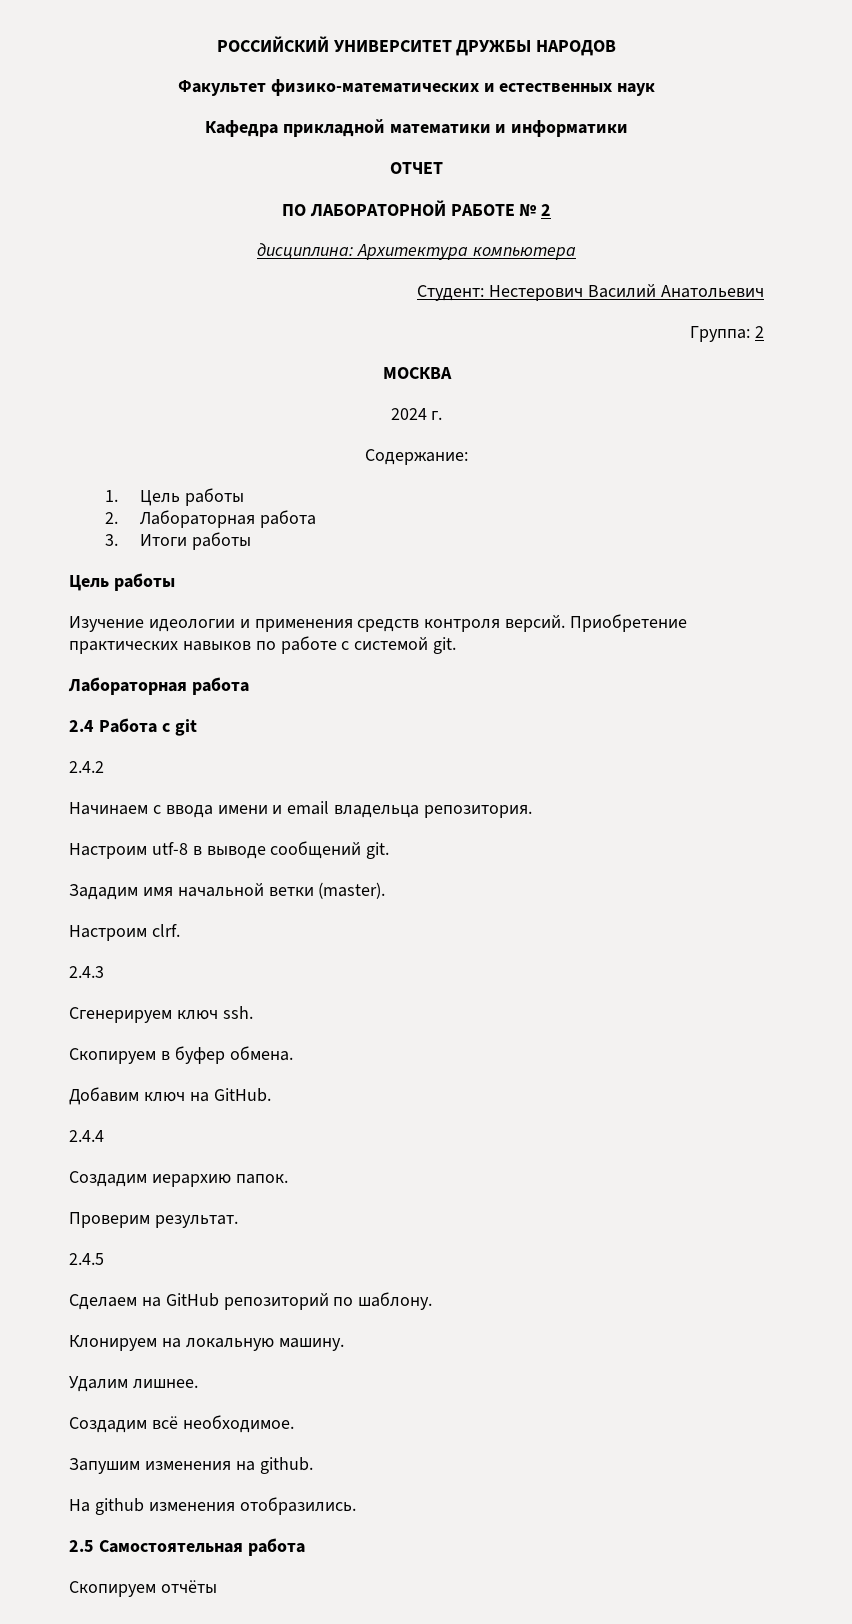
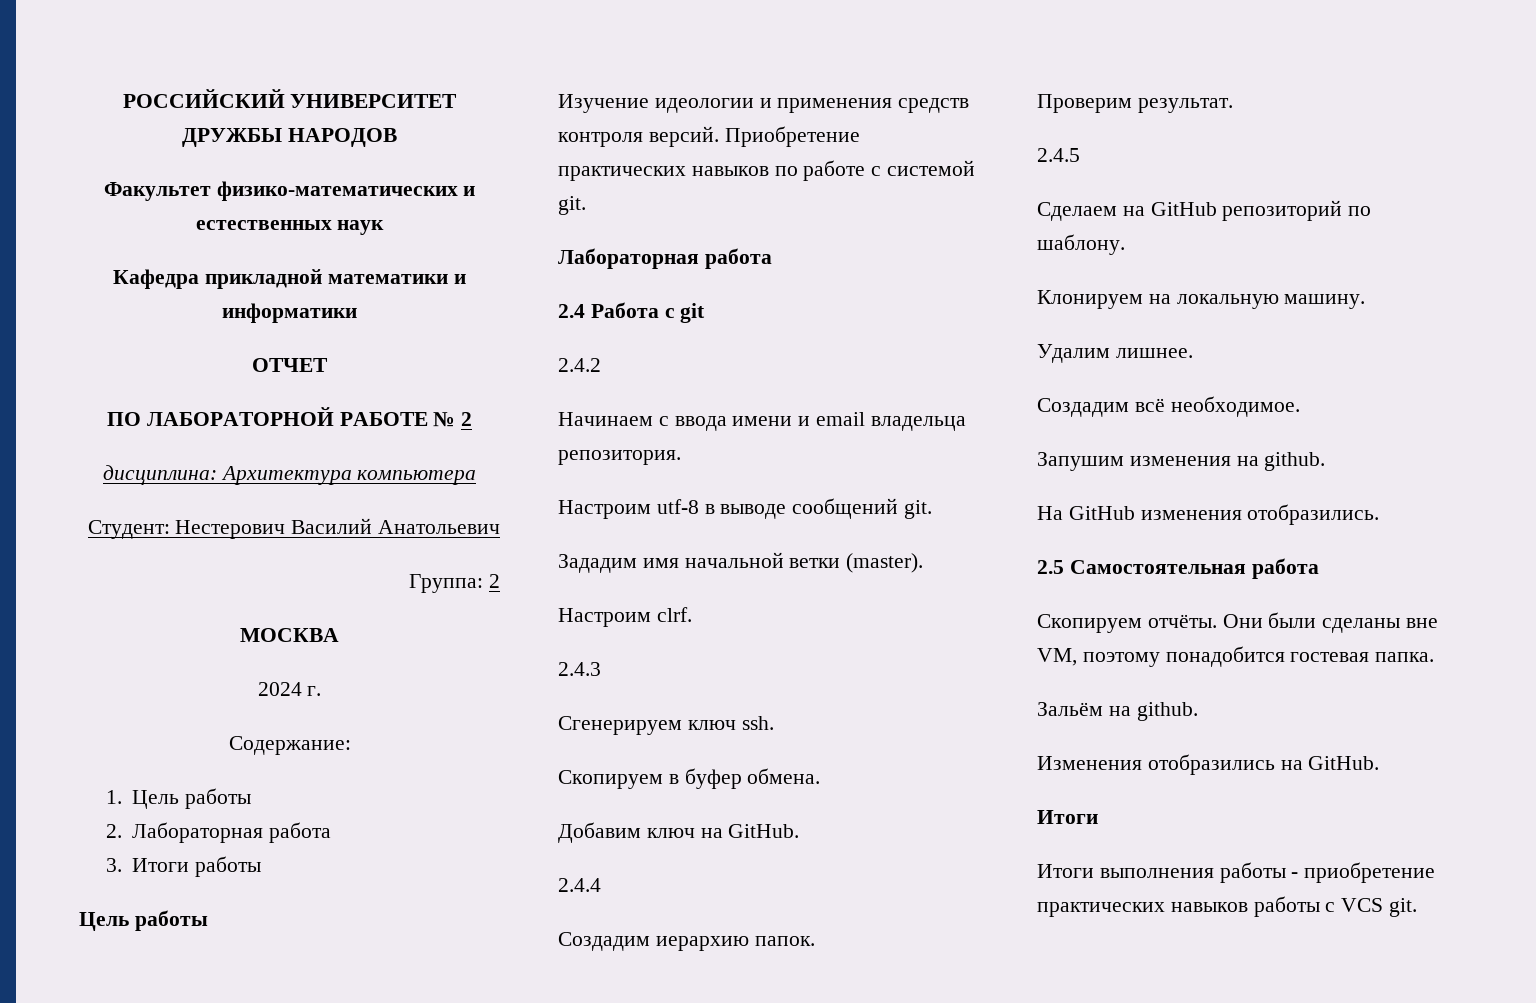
- На github изменения отобразились.
+ На GitHub изменения отобразились.
- Скопируем отчёты
+ Скопируем отчёты. Они были сделаны вне VM, поэтому понадобится гостевая папка.
+ Зальём на github.
+ Изменения отобразились на GitHub.
+ Итоги
+ Итоги выполнения работы - приобретение практических навыков работы с VCS git.

